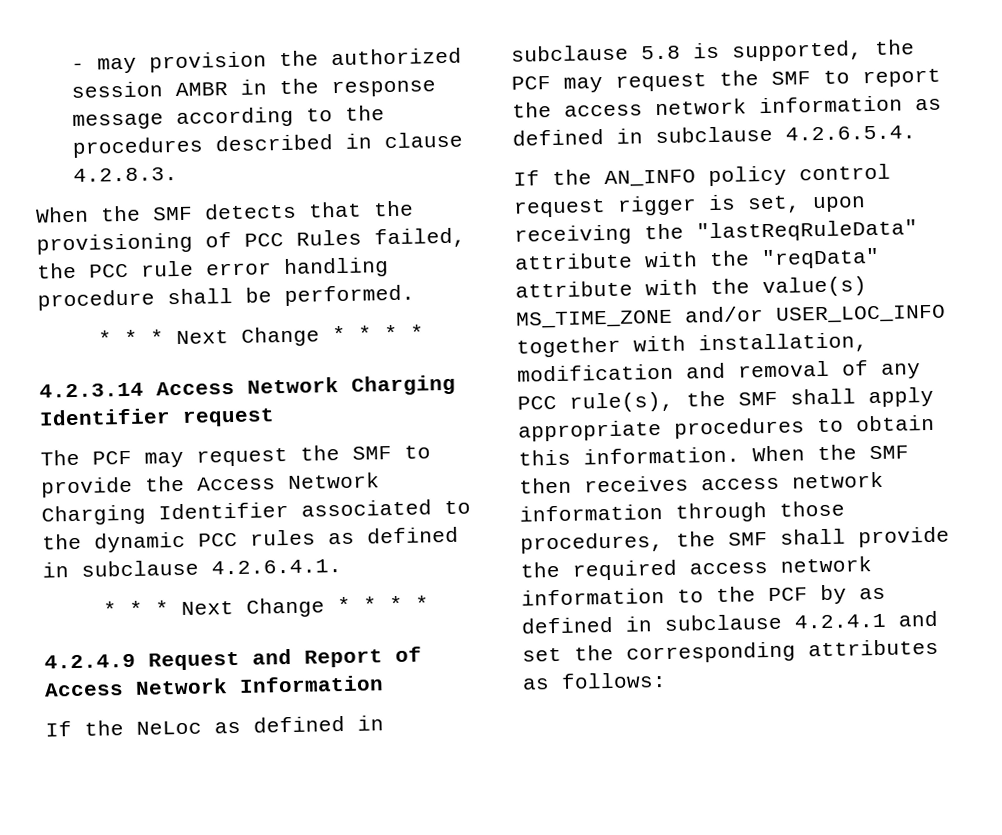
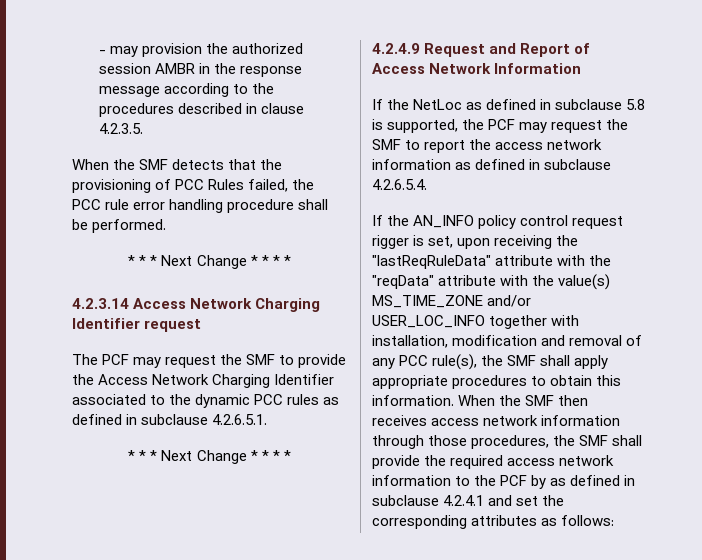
- - may provision the authorized session AMBR in the response message according to the procedures described in clause 4.2.8.3.
+ - may provision the authorized session AMBR in the response message according to the procedures described in clause 4.2.3.5.
- The PCF may request the SMF to provide the Access Network Charging Identifier associated to the dynamic PCC rules as defined in subclause 4.2.6.4.1.
+ The PCF may request the SMF to provide the Access Network Charging Identifier associated to the dynamic PCC rules as defined in subclause 4.2.6.5.1.
- If the NeLoc as defined in subclause 5.8 is supported, the PCF may request the SMF to report the access network information as defined in subclause 4.2.6.5.4.
+ If the NetLoc as defined in subclause 5.8 is supported, the PCF may request the SMF to report the access network information as defined in subclause 4.2.6.5.4.

